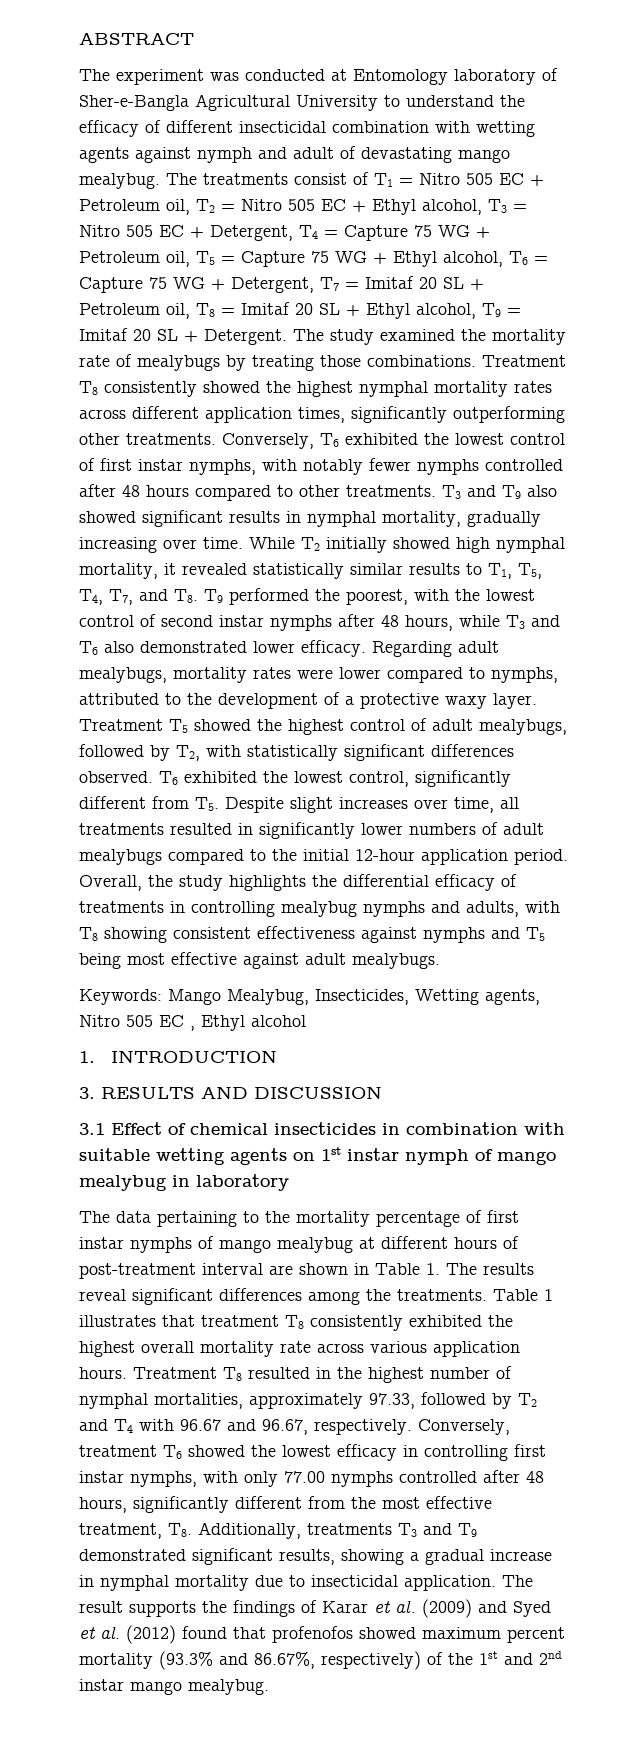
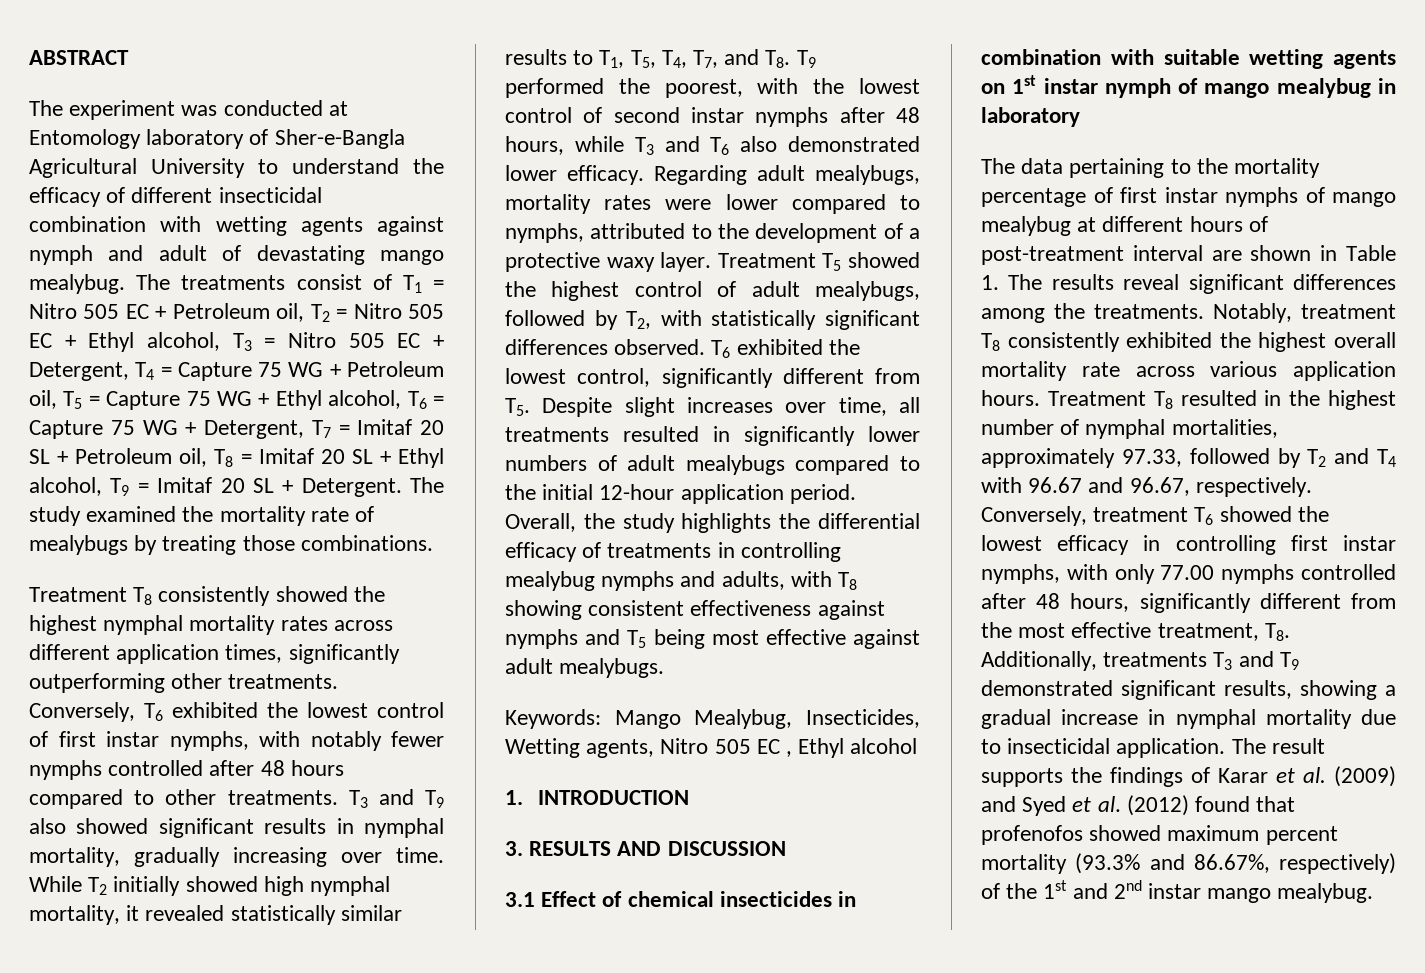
- The study examined the mortality rate of mealybugs by treating those combinations. Treatment T8 consistently showed the highest nymphal mortality rates across different application times, significantly outperforming other treatments.
+ The study examined the mortality rate of mealybugs by treating those combinations.
+ Treatment T8 consistently showed the highest nymphal mortality rates across different application times, significantly outperforming other treatments.
- Table 1 illustrates that treatment T8 consistently exhibited the highest overall mortality rate across various application hours.
+ Notably, treatment T8 consistently exhibited the highest overall mortality rate across various application hours.

